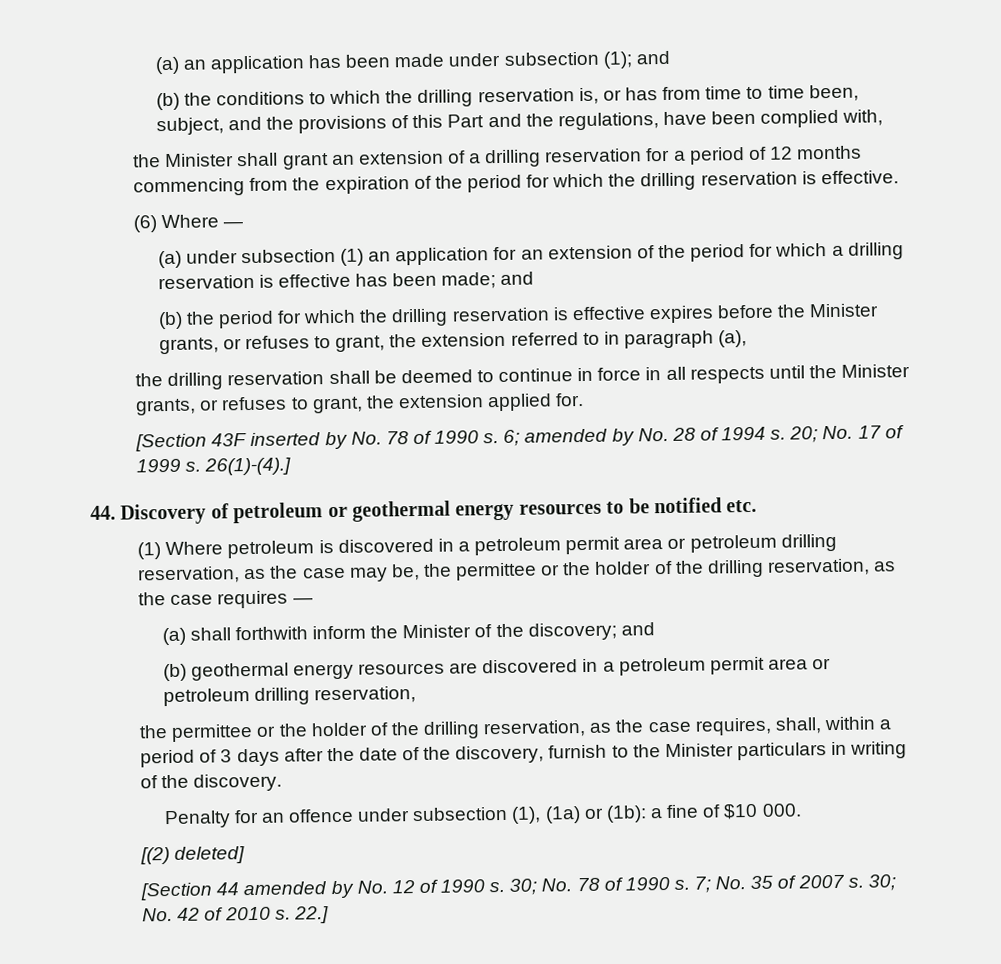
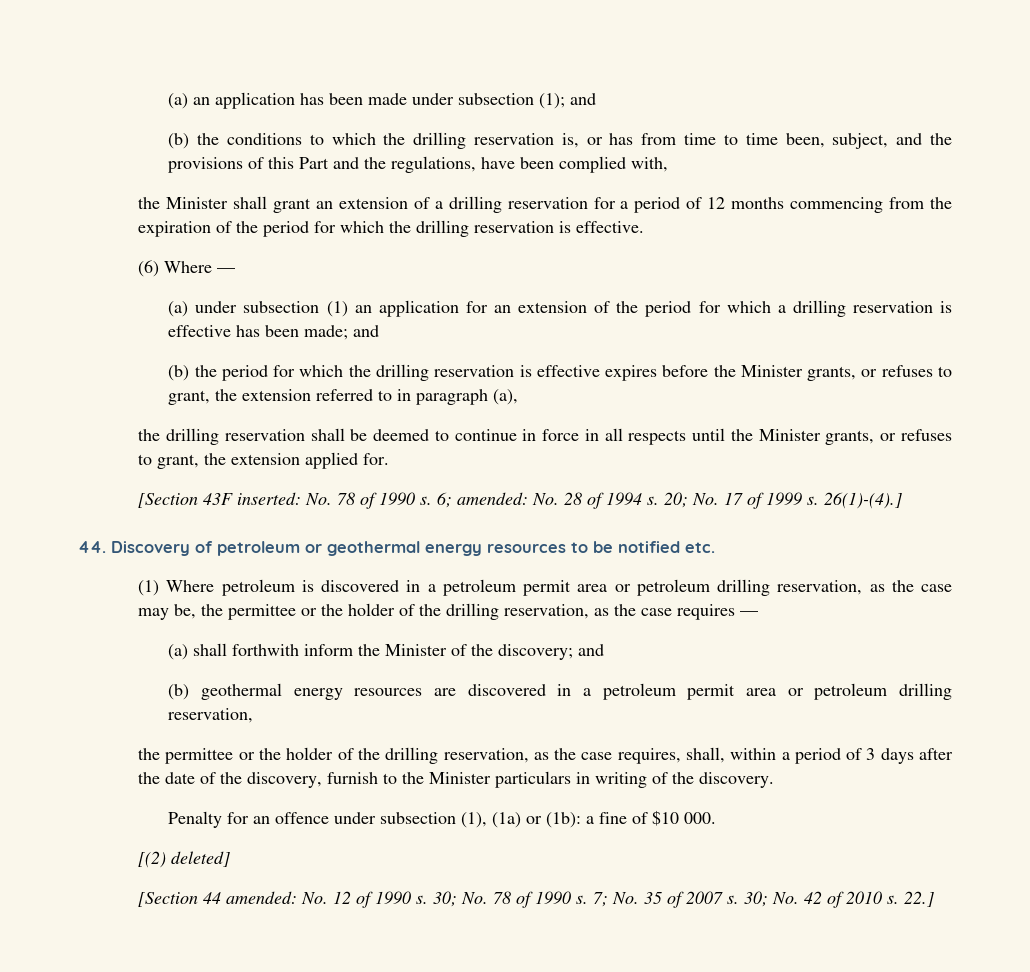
- [Section 43F inserted by No. 78 of 1990 s.
+ [Section 43F inserted: No. 78 of 1990 s.
- 6; amended by No. 28 of 1994 s.
+ 6; amended: No. 28 of 1994 s.
- [Section 44 amended by No. 12 of 1990 s.
+ [Section 44 amended: No. 12 of 1990 s.

